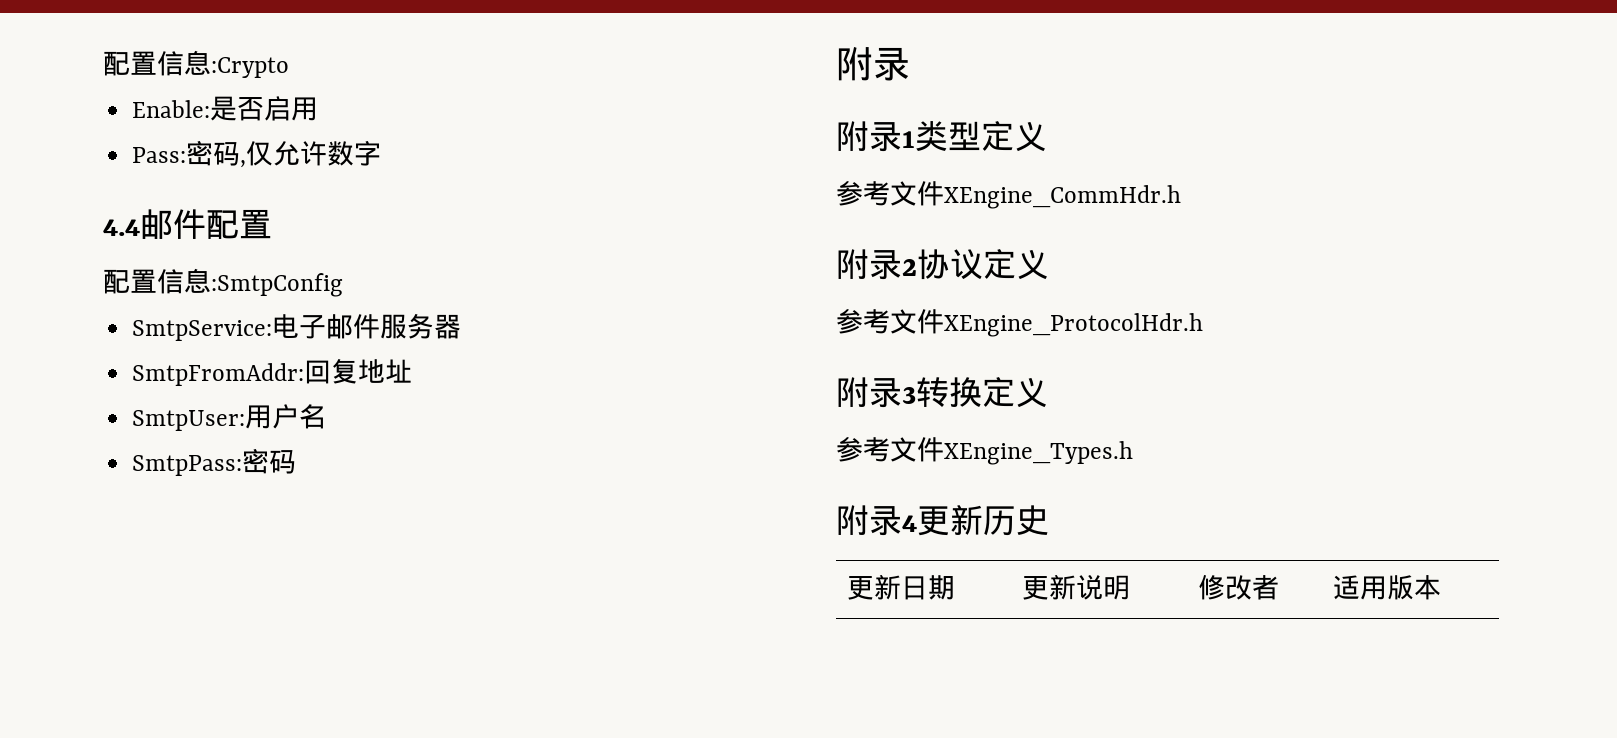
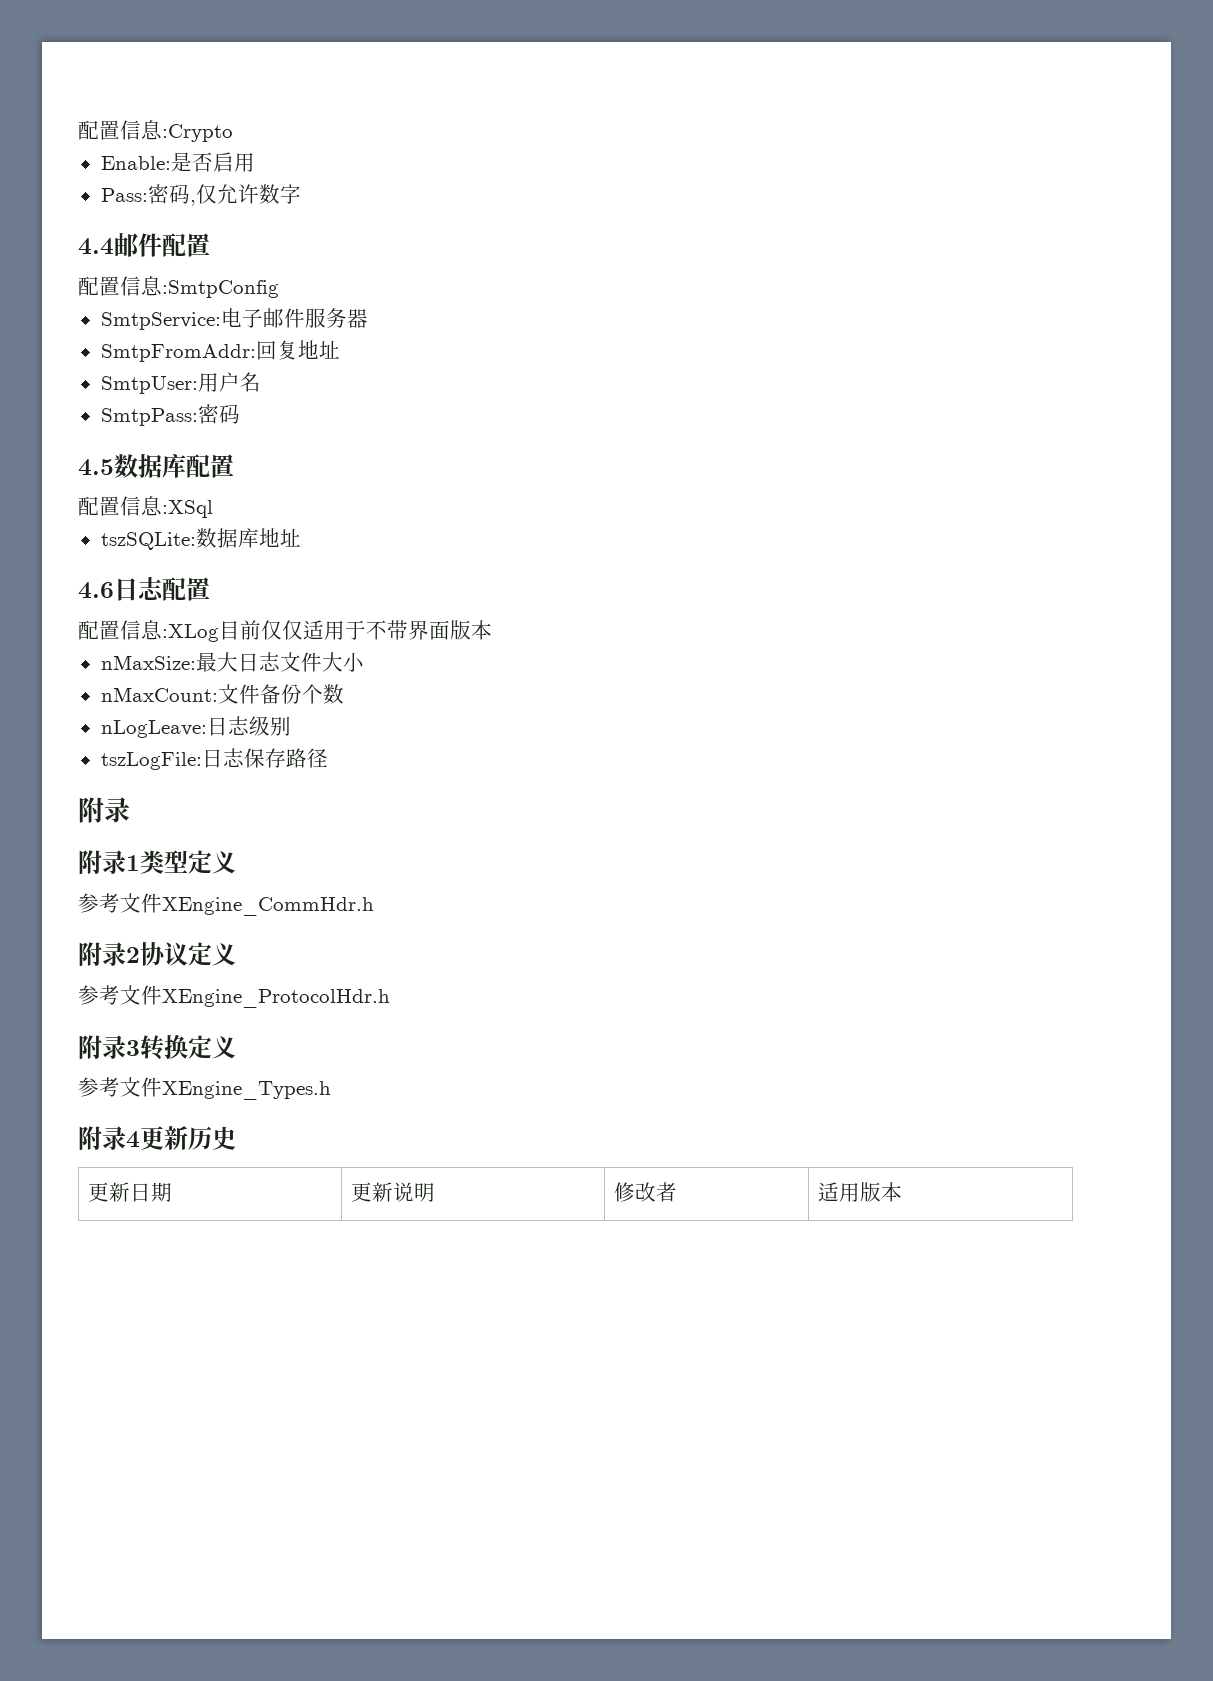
+ 4.5数据库配置
+ 配置信息:XSql
+ tszSQLite:数据库地址
+ 4.6日志配置
+ 配置信息:XLog目前仅仅适用于不带界面版本
+ nMaxSize:最大日志文件大小
+ nMaxCount:文件备份个数
+ nLogLeave:日志级别
+ tszLogFile:日志保存路径

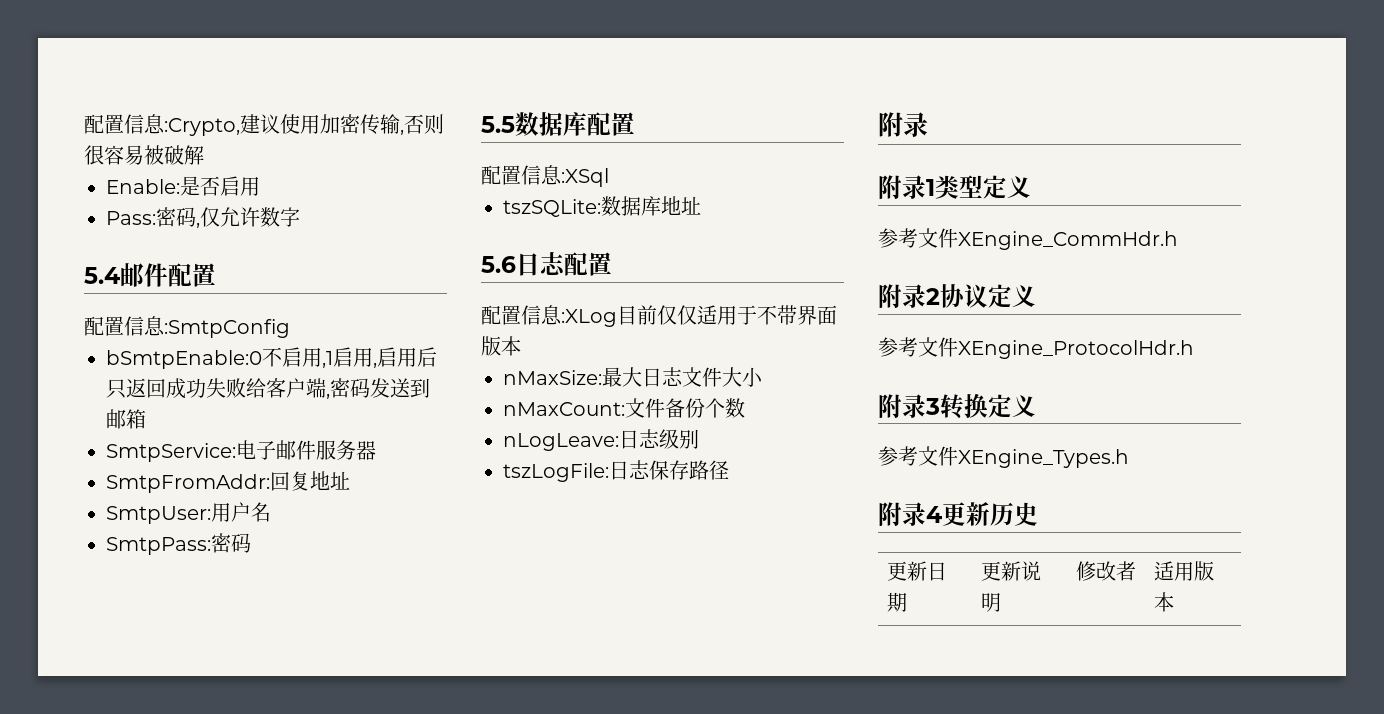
- 配置信息:Crypto
+ 配置信息:Crypto,建议使用加密传输,否则很容易被破解
- 4.4邮件配置
+ 5.4邮件配置
+ bSmtpEnable:0不启用,1启用,启用后只返回成功失败给客户端,密码发送到邮箱
- 4.5数据库配置
+ 5.5数据库配置
- 4.6日志配置
+ 5.6日志配置

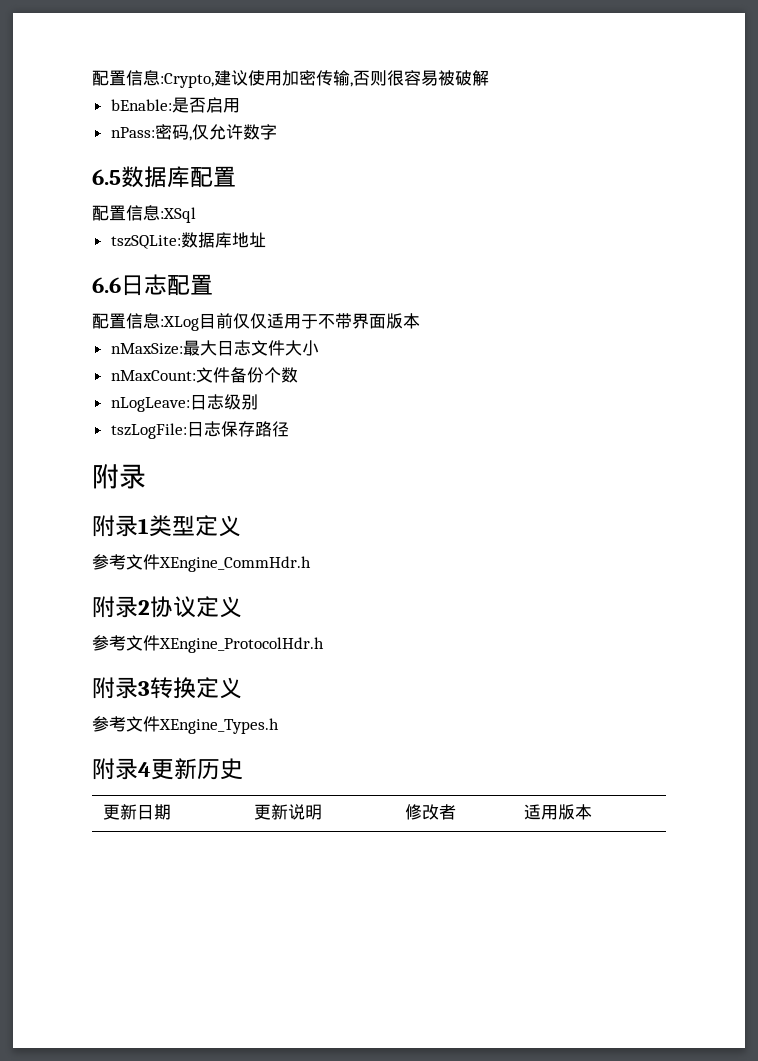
- Enable:是否启用
+ bEnable:是否启用
- Pass:密码,仅允许数字
+ nPass:密码,仅允许数字
- 5.4邮件配置
- 配置信息:SmtpConfig
- bSmtpEnable:0不启用,1启用,启用后只返回成功失败给客户端,密码发送到邮箱
- SmtpService:电子邮件服务器
- SmtpFromAddr:回复地址
- SmtpUser:用户名
- SmtpPass:密码
- 5.5数据库配置
+ 6.5数据库配置
- 5.6日志配置
+ 6.6日志配置

